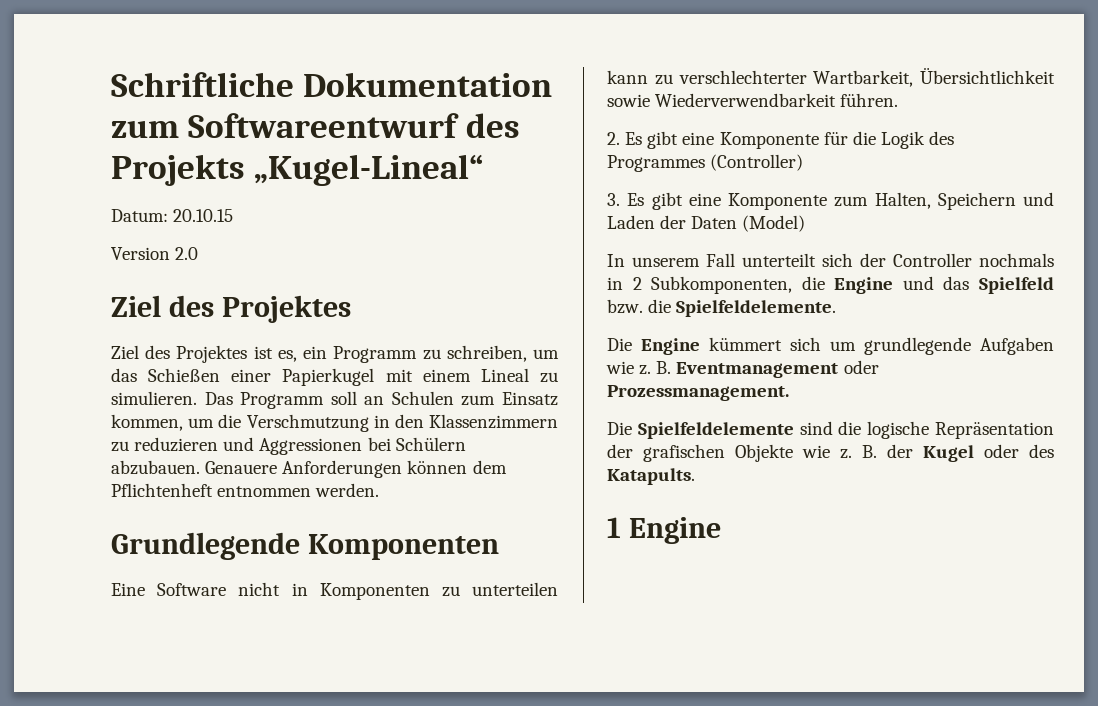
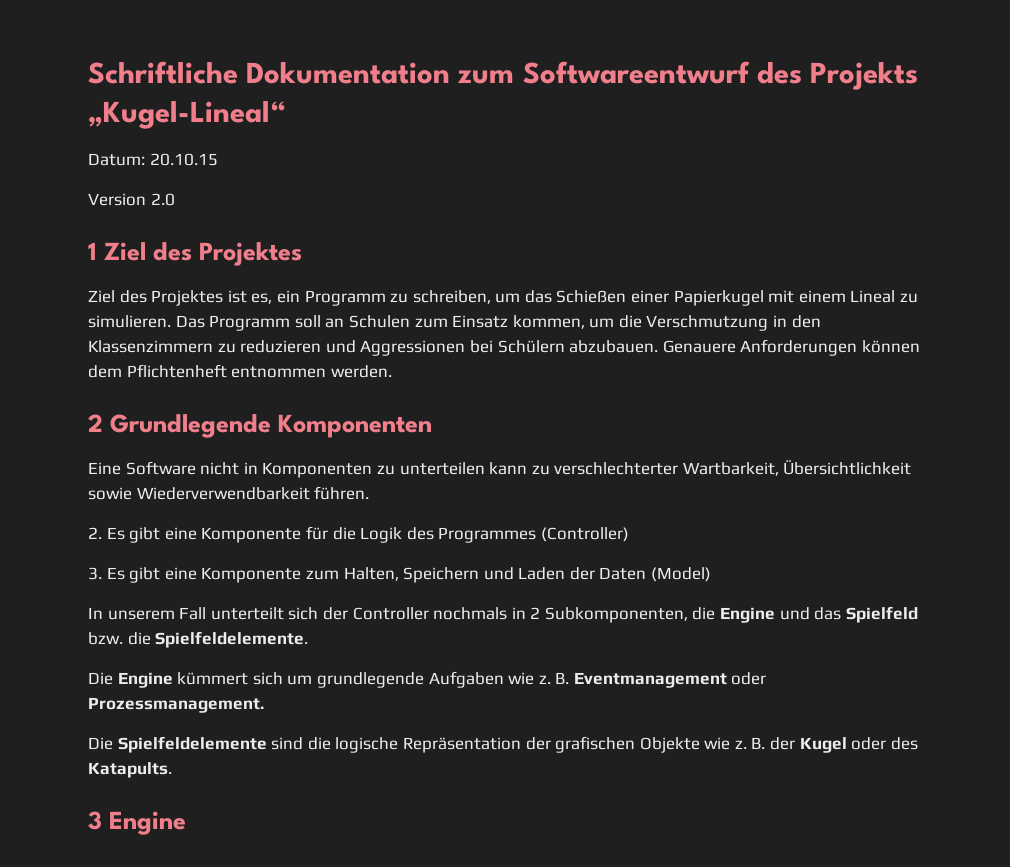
  Version 2.0
- Ziel des Projektes
+ 1 Ziel des Projektes
- Grundlegende Komponenten
+ 2 Grundlegende Komponenten
- 1 Engine
+ 3 Engine

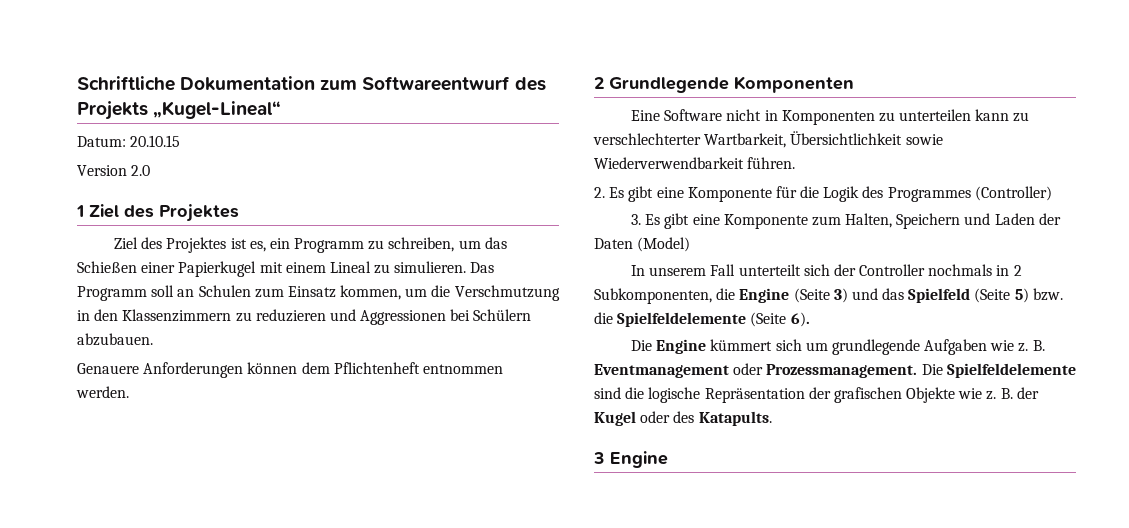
- Das Programm soll an Schulen zum Einsatz kommen, um die Verschmutzung in den Klassenzimmern zu reduzieren und Aggressionen bei Schülern abzubauen. Genauere Anforderungen können dem Pflichtenheft entnommen werden.
+ Das Programm soll an Schulen zum Einsatz kommen, um die Verschmutzung in den Klassenzimmern zu reduzieren und Aggressionen bei Schülern abzubauen.
+ Genauere Anforderungen können dem Pflichtenheft entnommen werden.
- In unserem Fall unterteilt sich der Controller nochmals in 2 Subkomponenten, die Engine und das Spielfeld bzw. die Spielfeldelemente.
+ In unserem Fall unterteilt sich der Controller nochmals in 2 Subkomponenten, die Engine (Seite 3) und das Spielfeld (Seite 5) bzw. die Spielfeldelemente (Seite 6).
- B. Eventmanagement oder Prozessmanagement.
- Die Spielfeldelemente sind die logische Repräsentation der grafischen Objekte wie z.
+ B. Eventmanagement oder Prozessmanagement. Die Spielfeldelemente sind die logische Repräsentation der grafischen Objekte wie z.

